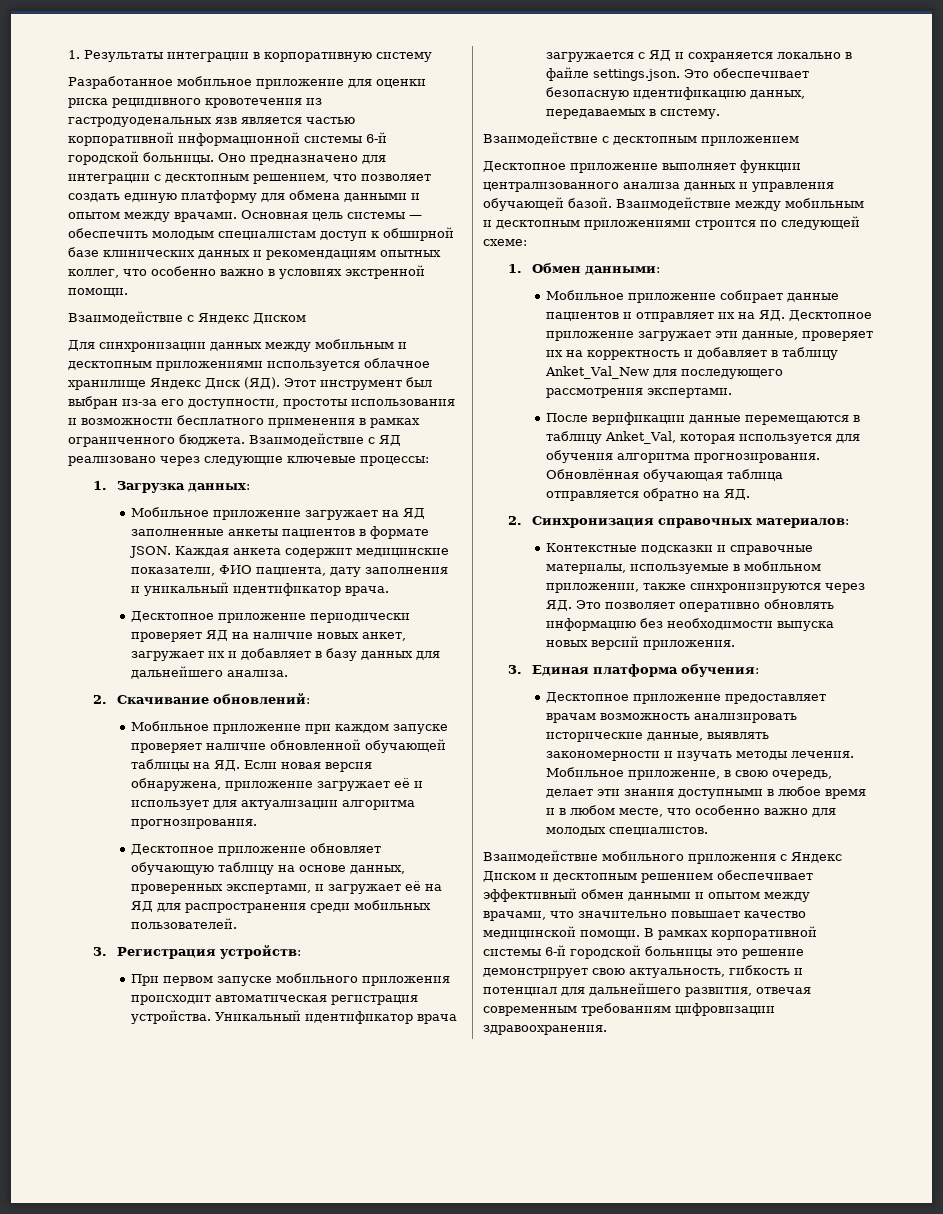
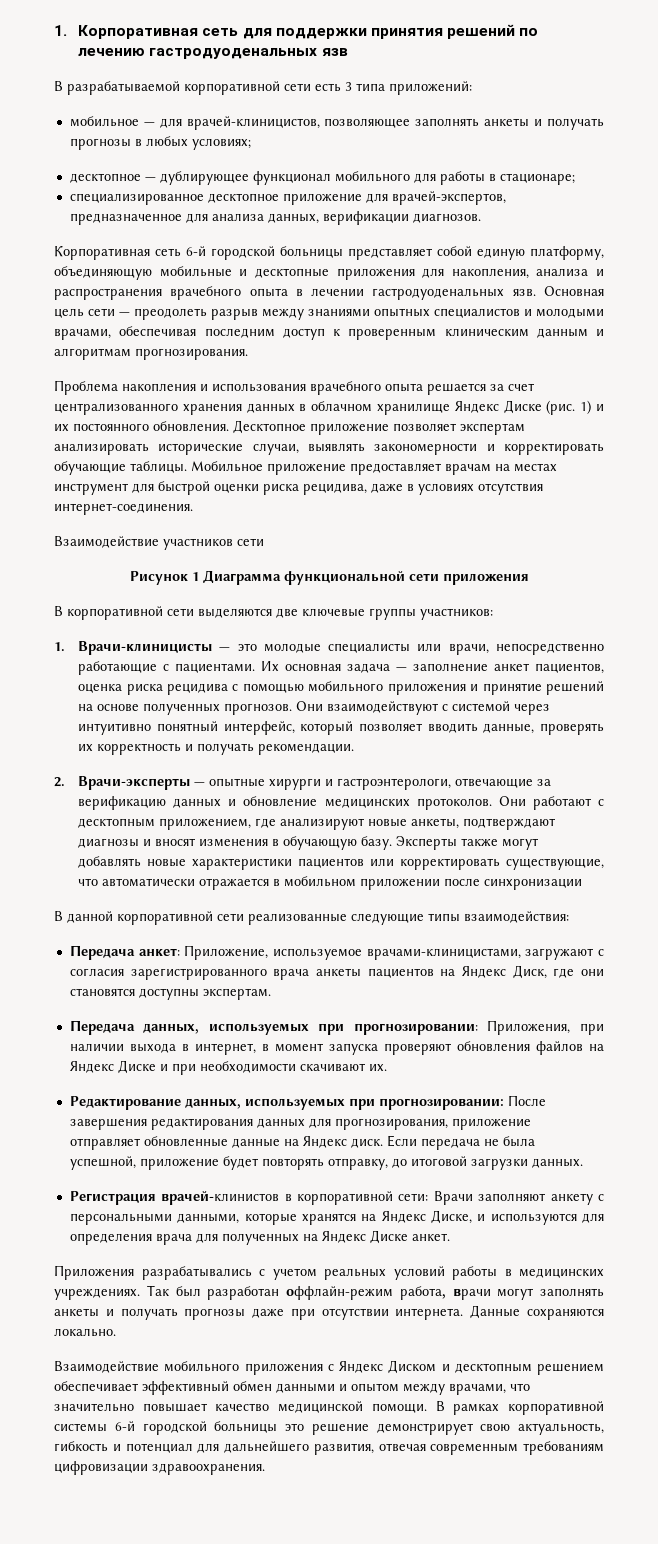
- 1. Результаты интеграции в корпоративную систему
- Разработанное мобильное приложение для оценки риска рецидивного кровотечения из гастродуоденальных язв является частью корпоративной информационной системы 6-й городской больницы. Оно предназначено для интеграции с десктопным решением, что позволяет создать единую платформу для обмена данными и опытом между врачами. Основная цель системы — обеспечить молодым специалистам доступ к обширной базе клинических данных и рекомендациям опытных коллег, что особенно важно в условиях экстренной помощи.
- Взаимодействие с Яндекс Диском
- Для синхронизации данных между мобильным и десктопным приложениями используется облачное хранилище Яндекс Диск (ЯД). Этот инструмент был выбран из-за его доступности, простоты использования и возможности бесплатного применения в рамках ограниченного бюджета. Взаимодействие с ЯД реализовано через следующие ключевые процессы:
- 1. Загрузка данных:
- Мобильное приложение загружает на ЯД заполненные анкеты пациентов в формате JSON. Каждая анкета содержит медицинские показатели, ФИО пациента, дату заполнения и уникальный идентификатор врача.
- Десктопное приложение периодически проверяет ЯД на наличие новых анкет, загружает их и добавляет в базу данных для дальнейшего анализа.
- 2. Скачивание обновлений:
- Мобильное приложение при каждом запуске проверяет наличие обновленной обучающей таблицы на ЯД. Если новая версия обнаружена, приложение загружает её и использует для актуализации алгоритма прогнозирования.
- Десктопное приложение обновляет обучающую таблицу на основе данных, проверенных экспертами, и загружает её на ЯД для распространения среди мобильных пользователей.
- 3. Регистрация устройств:
- При первом запуске мобильного приложения происходит автоматическая регистрация устройства. Уникальный идентификатор врача загружается с ЯД и сохраняется локально в файле settings.json. Это обеспечивает безопасную идентификацию данных, передаваемых в систему.
- Взаимодействие с десктопным приложением
- Десктопное приложение выполняет функции централизованного анализа данных и управления обучающей базой. Взаимодействие между мобильным и десктопным приложениями строится по следующей схеме:
- 1. Обмен данными:
- Мобильное приложение собирает данные пациентов и отправляет их на ЯД. Десктопное приложение загружает эти данные, проверяет их на корректность и добавляет в таблицу Anket_Val_New для последующего рассмотрения экспертами.
- После верификации данные перемещаются в таблицу Anket_Val, которая используется для обучения алгоритма прогнозирования. Обновлённая обучающая таблица отправляется обратно на ЯД.
- 2. Синхронизация справочных материалов:
- Контекстные подсказки и справочные материалы, используемые в мобильном приложении, также синхронизируются через ЯД. Это позволяет оперативно обновлять информацию без необходимости выпуска новых версий приложения.
- 3. Единая платформа обучения:
- Десктопное приложение предоставляет врачам возможность анализировать исторические данные, выявлять закономерности и изучать методы лечения. Мобильное приложение, в свою очередь, делает эти знания доступными в любое время и в любом месте, что особенно важно для молодых специалистов.
+ 1. Корпоративная сеть для поддержки принятия решений по лечению гастродуоденальных язв
+ В разрабатываемой корпоративной сети есть 3 типа приложений:
+ мобильное — для врачей-клиницистов, позволяющее заполнять анкеты и получать прогнозы в любых условиях;
+ десктопное — дублирующее функционал мобильного для работы в стационаре;
+ специализированное десктопное приложение для врачей-экспертов, предназначенное для анализа данных, верификации диагнозов.
+ Корпоративная сеть 6-й городской больницы представляет собой единую платформу, объединяющую мобильные и десктопные приложения для накопления, анализа и распространения врачебного опыта в лечении гастродуоденальных язв. Основная цель сети — преодолеть разрыв между знаниями опытных специалистов и молодыми врачами, обеспечивая последним доступ к проверенным клиническим данным и алгоритмам прогнозирования.
+ Проблема накопления и использования врачебного опыта решается за счет централизованного хранения данных в облачном хранилище Яндекс Диске (рис. 1) и их постоянного обновления. Десктопное приложение позволяет экспертам анализировать исторические случаи, выявлять закономерности и корректировать обучающие таблицы. Мобильное приложение предоставляет врачам на местах инструмент для быстрой оценки риска рецидива, даже в условиях отсутствия интернет-соединения.
+ Взаимодействие участников сети
+ Рисунок 1 Диаграмма функциональной сети приложения
+ В корпоративной сети выделяются две ключевые группы участников:
+ 1. Врачи-клиницисты — это молодые специалисты или врачи, непосредственно работающие с пациентами. Их основная задача — заполнение анкет пациентов, оценка риска рецидива с помощью мобильного приложения и принятие решений на основе полученных прогнозов. Они взаимодействуют с системой через интуитивно понятный интерфейс, который позволяет вводить данные, проверять их корректность и получать рекомендации.
+ 2. Врачи-эксперты — опытные хирурги и гастроэнтерологи, отвечающие за верификацию данных и обновление медицинских протоколов. Они работают с десктопным приложением, где анализируют новые анкеты, подтверждают диагнозы и вносят изменения в обучающую базу. Эксперты также могут добавлять новые характеристики пациентов или корректировать существующие, что автоматически отражается в мобильном приложении после синхронизации
+ В данной корпоративной сети реализованные следующие типы взаимодействия:
+ Передача анкет: Приложение, используемое врачами-клиницистами, загружают с согласия зарегистрированного врача анкеты пациентов на Яндекс Диск, где они становятся доступны экспертам.
+ Передача данных, используемых при прогнозировании: Приложения, при наличии выхода в интернет, в момент запуска проверяют обновления файлов на Яндекс Диске и при необходимости скачивают их.
+ Редактирование данных, используемых при прогнозировании: После завершения редактирования данных для прогнозирования, приложение отправляет обновленные данные на Яндекс диск. Если передача не была успешной, приложение будет повторять отправку, до итоговой загрузки данных.
+ Регистрация врачей-клинистов в корпоративной сети: Врачи заполняют анкету с персональными данными, которые хранятся на Яндекс Диске, и используются для определения врача для полученных на Яндекс Диске анкет.
+ Приложения разрабатывались с учетом реальных условий работы в медицинских учреждениях. Так был разработан оффлайн-режим работа, врачи могут заполнять анкеты и получать прогнозы даже при отсутствии интернета. Данные сохраняются локально.

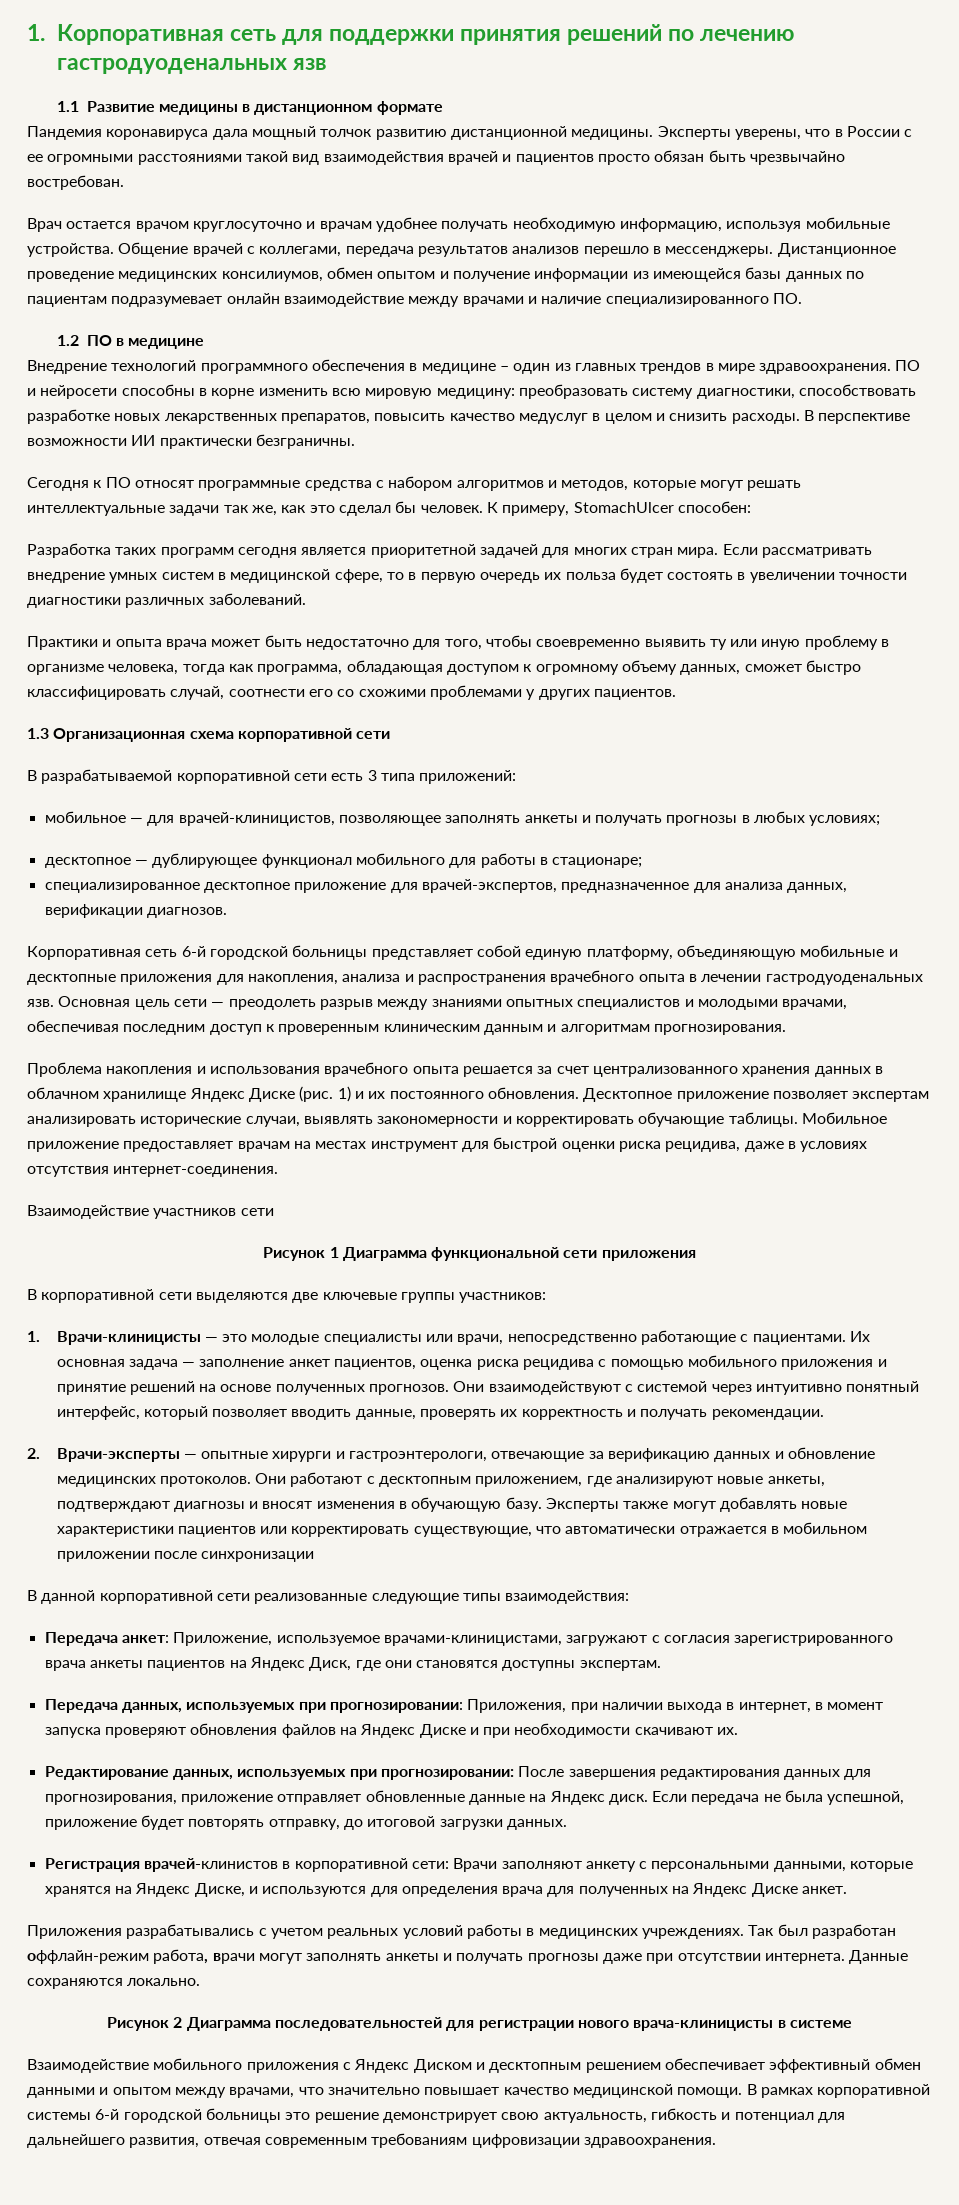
+ 1.1 Развитие медицины в дистанционном формате
+ Пандемия коронавируса дала мощный толчок развитию дистанционной медицины. Эксперты уверены, что в России с ее огромными расстояниями такой вид взаимодействия врачей и пациентов просто обязан быть чрезвычайно востребован.
+ Врач остается врачом круглосуточно и врачам удобнее получать необходимую информацию, используя мобильные устройства. Общение врачей с коллегами, передача результатов анализов перешло в мессенджеры. Дистанционное проведение медицинских консилиумов, обмен опытом и получение информации из имеющейся базы данных по пациентам подразумевает онлайн взаимодействие между врачами и наличие специализированного ПО.
+ 1.2 ПО в медицине
+ Внедрение технологий программного обеспечения в медицине – один из главных трендов в мире здравоохранения. ПО и нейросети способны в корне изменить всю мировую медицину: преобразовать систему диагностики, способствовать разработке новых лекарственных препаратов, повысить качество медуслуг в целом и снизить расходы. В перспективе возможности ИИ практически безграничны.
+ Сегодня к ПО относят программные средства с набором алгоритмов и методов, которые могут решать интеллектуальные задачи так же, как это сделал бы человек. К примеру, StomachUlcer способен:
+ Разработка таких программ сегодня является приоритетной задачей для многих стран мира. Если рассматривать внедрение умных систем в медицинской сфере, то в первую очередь их польза будет состоять в увеличении точности диагностики различных заболеваний.
+ Практики и опыта врача может быть недостаточно для того, чтобы своевременно выявить ту или иную проблему в организме человека, тогда как программа, обладающая доступом к огромному объему данных, сможет быстро классифицировать случай, соотнести его со схожими проблемами у других пациентов.
+ 1.3 Организационная схема корпоративной сети
+ Рисунок 2 Диаграмма последовательностей для регистрации нового врача-клиницисты в системе

